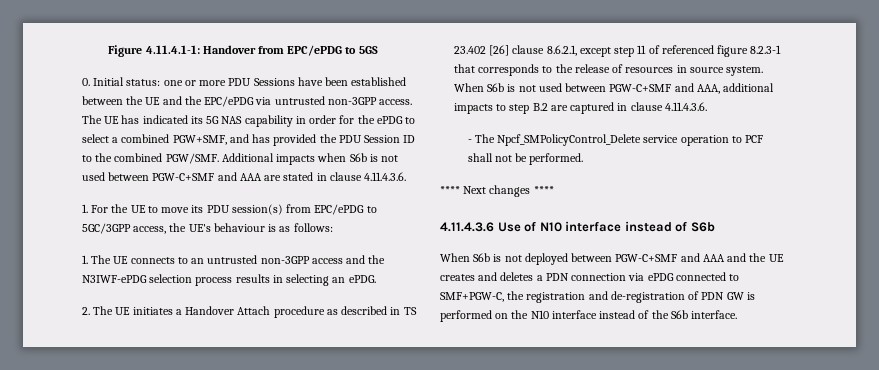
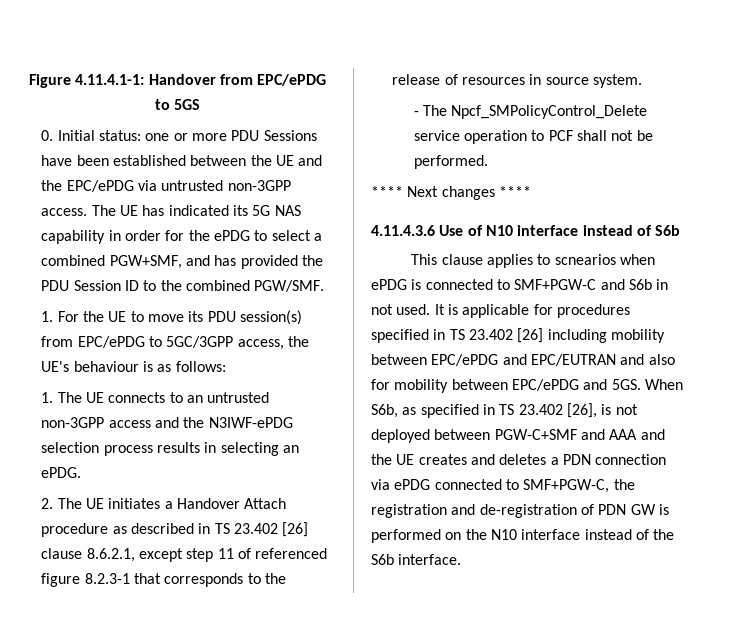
- Additional impacts when S6b is not used between PGW-C+SMF and AAA are stated in clause 4.11.4.3.6.
- When S6b is not used between PGW-C+SMF and AAA, additional impacts to step B.2 are captured in clause 4.11.4.3.6.
- When S6b is not deployed between PGW-C+SMF and AAA and the UE creates and deletes a PDN connection via ePDG connected to SMF+PGW-C, the registration and de-registration of PDN GW is performed on the N10 interface instead of the S6b interface.
+ This clause applies to scnearios when ePDG is connected to SMF+PGW-C and S6b in not used. It is applicable for procedures specified in TS 23.402 [26] including mobility between EPC/ePDG and EPC/EUTRAN and also for mobility between EPC/ePDG and 5GS. When S6b, as specified in TS 23.402 [26], is not deployed between PGW-C+SMF and AAA and the UE creates and deletes a PDN connection via ePDG connected to SMF+PGW-C, the registration and de-registration of PDN GW is performed on the N10 interface instead of the S6b interface.

